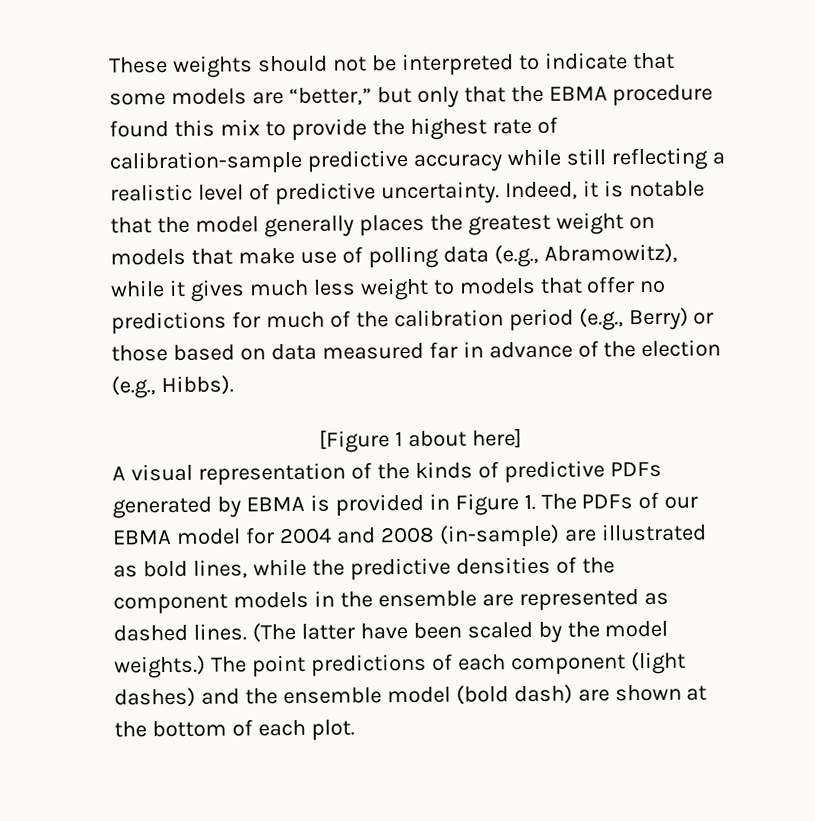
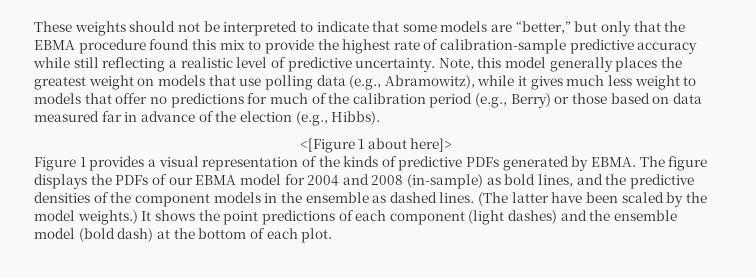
- Indeed, it is notable that the model generally places the greatest weight on models that make use of polling data (e.g., Abramowitz), while it gives much less weight to models that offer no predictions for much of the calibration period (e.g., Berry) or those based on data measured far in advance of the election (e.g., Hibbs).
+ Note, this model generally places the greatest weight on models that use polling data (e.g., Abramowitz), while it gives much less weight to models that offer no predictions for much of the calibration period (e.g., Berry) or those based on data measured far in advance of the election (e.g., Hibbs).
- [Figure 1 about here]
- A visual representation of the kinds of predictive PDFs generated by EBMA is provided in Figure 1. The PDFs of our EBMA model for 2004 and 2008 (in-sample) are illustrated as bold lines, while the predictive densities of the component models in the ensemble are represented as dashed lines.
+ <[Figure 1 about here]>
+ Figure 1 provides a visual representation of the kinds of predictive PDFs generated by EBMA. The figure displays the PDFs of our EBMA model for 2004 and 2008 (in-sample) as bold lines, and the predictive densities of the component models in the ensemble as dashed lines.
- The point predictions of each component (light dashes) and the ensemble model (bold dash) are shown at the bottom of each plot.
+ It shows the point predictions of each component (light dashes) and the ensemble model (bold dash) at the bottom of each plot.

